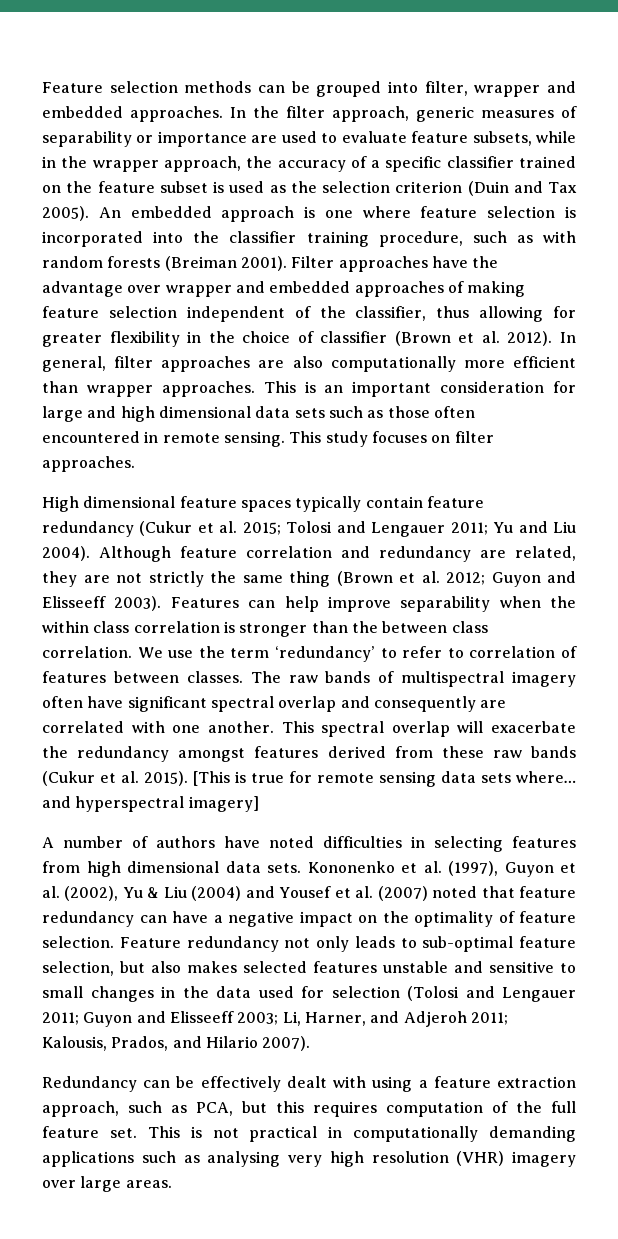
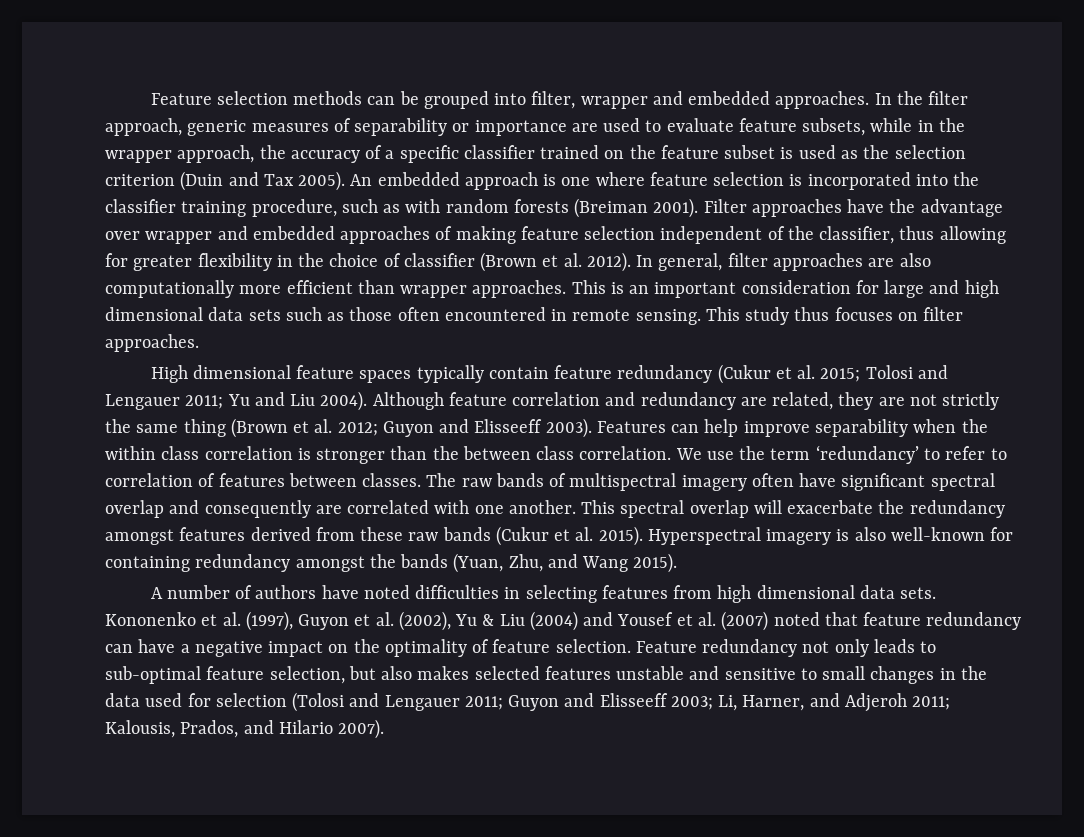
- This study focuses on filter approaches.
+ This study thus focuses on filter approaches.
- [This is true for remote sensing data sets where… and hyperspectral imagery]
+ Hyperspectral imagery is also well-known for containing redundancy amongst the bands (Yuan, Zhu, and Wang 2015).
- Redundancy can be effectively dealt with using a feature extraction approach, such as PCA, but this requires computation of the full feature set. This is not practical in computationally demanding applications such as analysing very high resolution (VHR) imagery over large areas.

